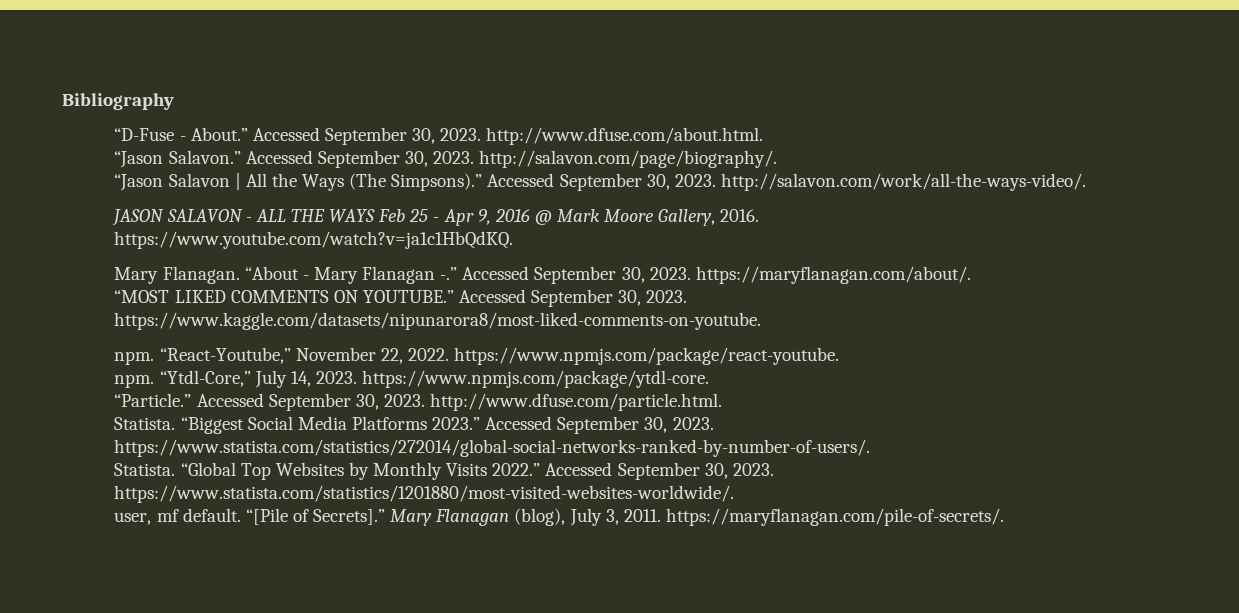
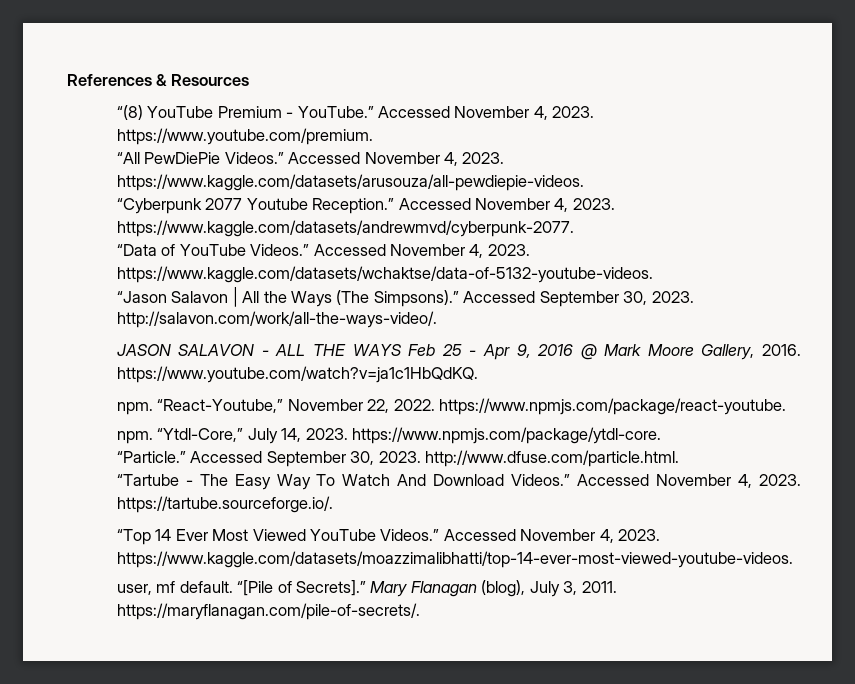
- Bibliography
- “D-Fuse - About.” Accessed September 30, 2023. http://www.dfuse.com/about.html.
- “Jason Salavon.” Accessed September 30, 2023. http://salavon.com/page/biography/.
+ References & Resources
+ “(8) YouTube Premium - YouTube.” Accessed November 4, 2023. https://www.youtube.com/premium.
+ “All PewDiePie Videos.” Accessed November 4, 2023. https://www.kaggle.com/datasets/arusouza/all-pewdiepie-videos.
+ “Cyberpunk 2077 Youtube Reception.” Accessed November 4, 2023. https://www.kaggle.com/datasets/andrewmvd/cyberpunk-2077.
+ “Data of YouTube Videos.” Accessed November 4, 2023. https://www.kaggle.com/datasets/wchaktse/data-of-5132-youtube-videos.
- Mary Flanagan. “About - Mary Flanagan -.” Accessed September 30, 2023. https://maryflanagan.com/about/.
- “MOST LIKED COMMENTS ON YOUTUBE.” Accessed September 30, 2023. https://www.kaggle.com/datasets/nipunarora8/most-liked-comments-on-youtube.
- Statista. “Biggest Social Media Platforms 2023.” Accessed September 30, 2023. https://www.statista.com/statistics/272014/global-social-networks-ranked-by-number-of-users/.
- Statista. “Global Top Websites by Monthly Visits 2022.” Accessed September 30, 2023. https://www.statista.com/statistics/1201880/most-visited-websites-worldwide/.
+ “Tartube - The Easy Way To Watch And Download Videos.” Accessed November 4, 2023. https://tartube.sourceforge.io/.
+ “Top 14 Ever Most Viewed YouTube Videos.” Accessed November 4, 2023. https://www.kaggle.com/datasets/moazzimalibhatti/top-14-ever-most-viewed-youtube-videos.

